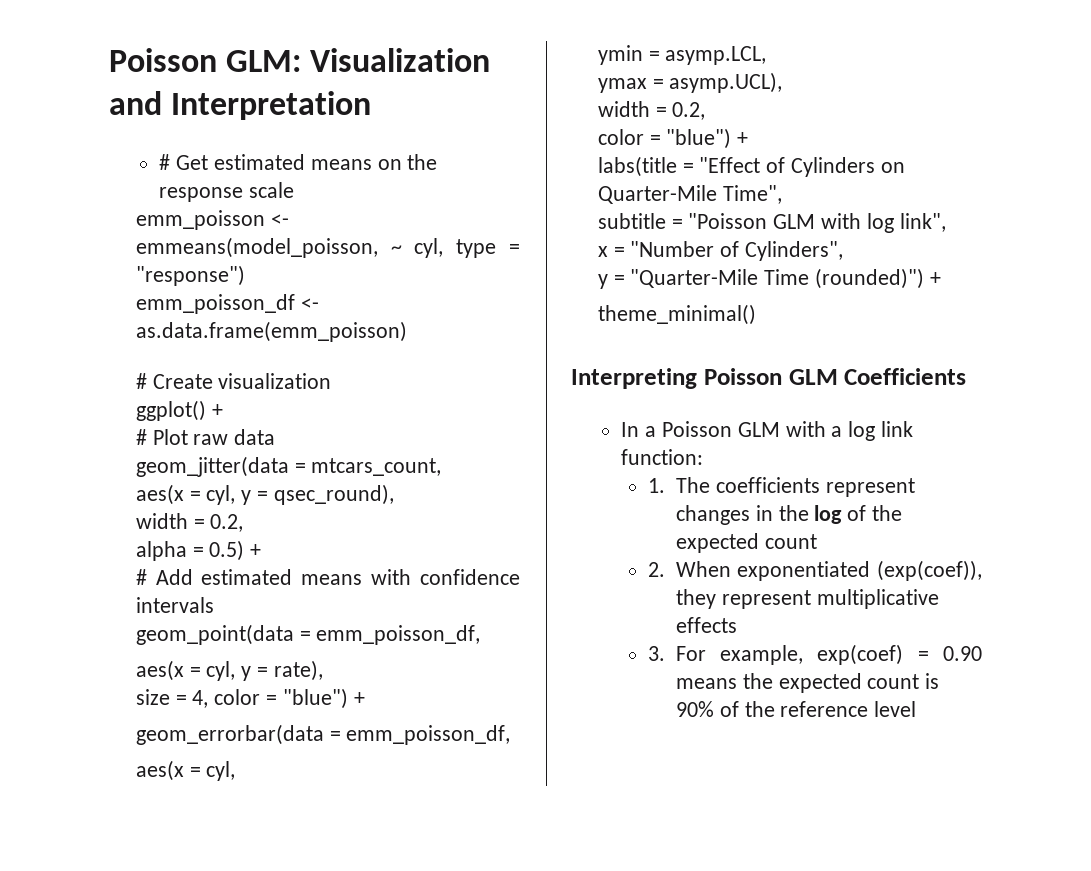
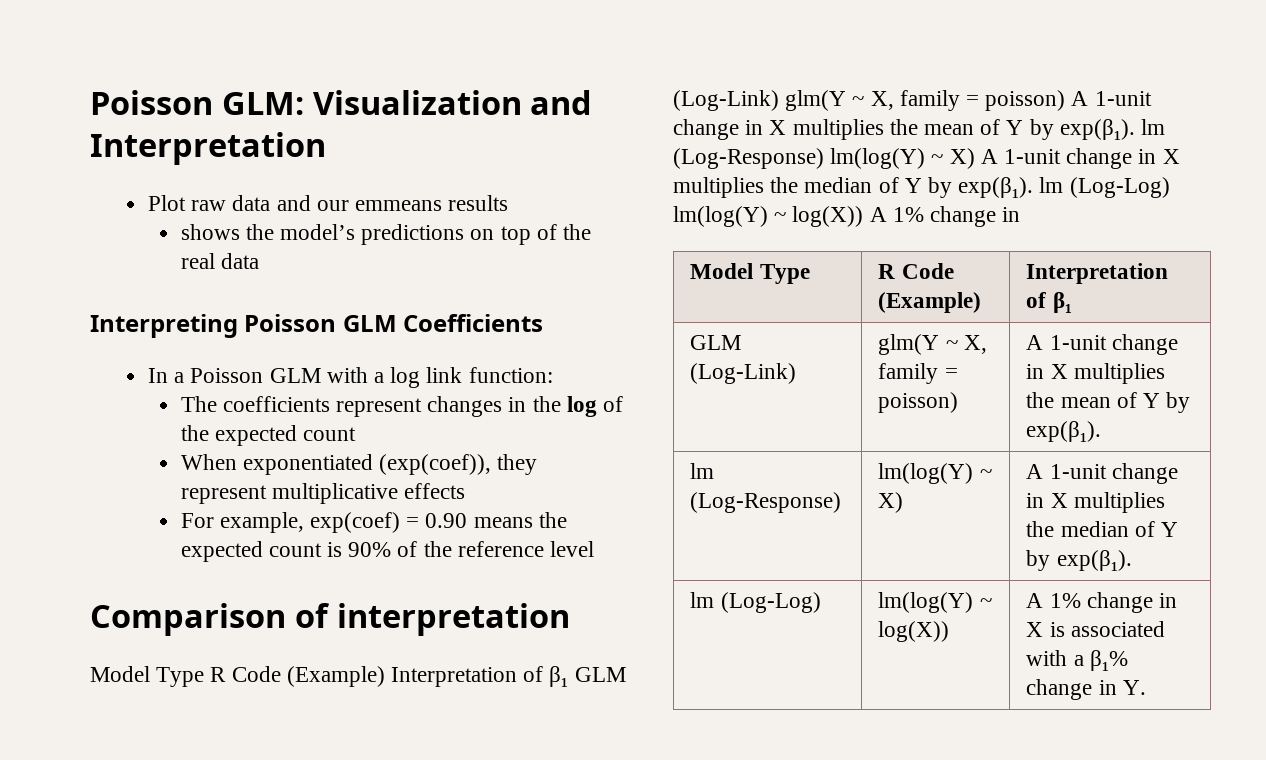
- # Get estimated means on the response scale
- emm_poisson <- emmeans(model_poisson, ~ cyl, type = "response")
- emm_poisson_df <- as.data.frame(emm_poisson)
- # Create visualization
- ggplot() +
- # Plot raw data
- geom_jitter(data = mtcars_count,
- aes(x = cyl, y = qsec_round),
- width = 0.2,
- alpha = 0.5) +
- # Add estimated means with confidence intervals
- geom_point(data = emm_poisson_df,
- aes(x = cyl, y = rate),
- size = 4, color = "blue") +
- geom_errorbar(data = emm_poisson_df,
- aes(x = cyl,
- ymin = asymp.LCL,
- ymax = asymp.UCL),
- width = 0.2,
- color = "blue") +
- labs(title = "Effect of Cylinders on Quarter-Mile Time",
- subtitle = "Poisson GLM with log link",
- x = "Number of Cylinders",
- y = "Quarter-Mile Time (rounded)") +
- theme_minimal()
+ Plot raw data and our emmeans results
+ shows the model’s predictions on top of the real data
- 1. The coefficients represent changes in the log of the expected count
+ The coefficients represent changes in the log of the expected count
- 2. When exponentiated (exp(coef)), they represent multiplicative effects
+ When exponentiated (exp(coef)), they represent multiplicative effects
- 3. For example, exp(coef) = 0.90 means the expected count is 90% of the reference level
+ For example, exp(coef) = 0.90 means the expected count is 90% of the reference level
+ Comparison of interpretation
+ Model Type R Code (Example) Interpretation of β₁ GLM (Log-Link) glm(Y ~ X, family = poisson) A 1-unit change in X multiplies the mean of Y by exp(β₁). lm (Log-Response) lm(log(Y) ~ X) A 1-unit change in X multiplies the median of Y by exp(β₁). lm (Log-Log) lm(log(Y) ~ log(X)) A 1% change in
+ Model Type | R Code (Example) | Interpretation of β₁
+ GLM (Log-Link) | glm(Y ~ X, family = poisson) | A 1-unit change in X multiplies the mean of Y by exp(β₁).
+ lm (Log-Response) | lm(log(Y) ~ X) | A 1-unit change in X multiplies the median of Y by exp(β₁).
+ lm (Log-Log) | lm(log(Y) ~ log(X)) | A 1% change in X is associated with a β₁% change in Y.

